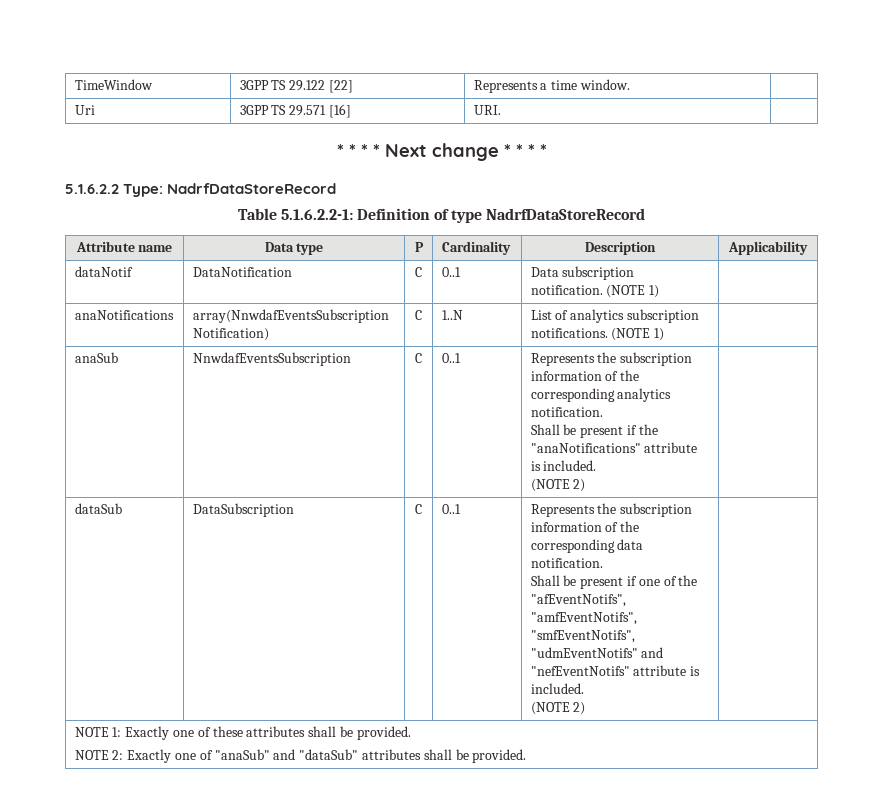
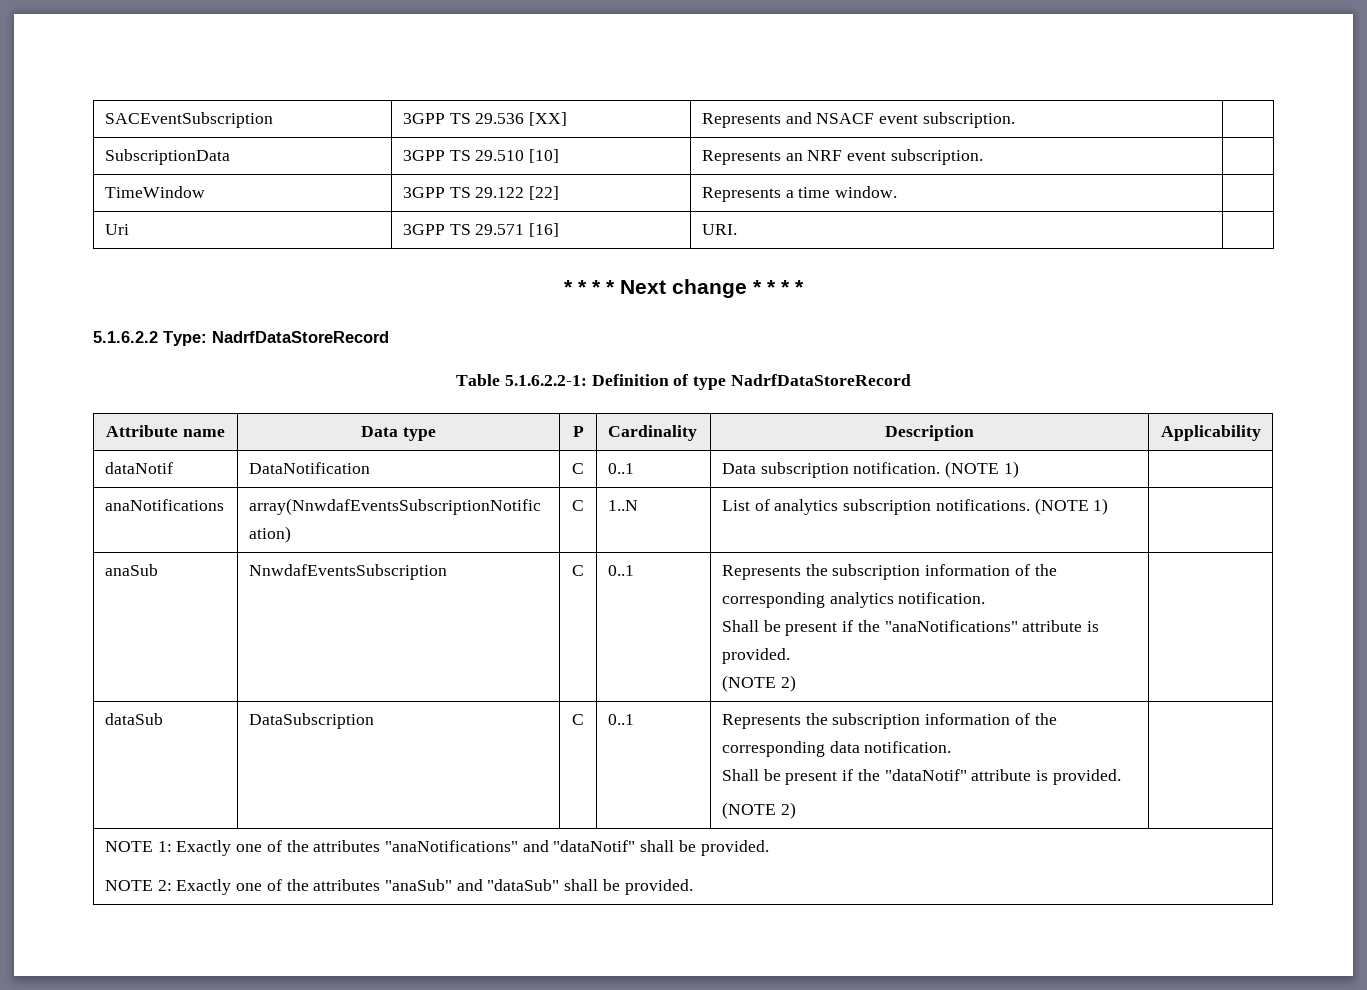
+ SACEventSubscription | 3GPP TS 29.536 [XX] | Represents and NSACF event subscription. |
+ SubscriptionData | 3GPP TS 29.510 [10] | Represents an NRF event subscription. |
  anaSub | NnwdafEventsSubscription | C | 0..1 | Represents the subscription information of the corresponding analytics notification.
- Shall be present if the "anaNotifications" attribute is included.
+ Shall be present if the "anaNotifications" attribute is provided.
  dataSub | DataSubscription | C | 0..1 | Represents the subscription information of the corresponding data notification.
- Shall be present if one of the "afEventNotifs", "amfEventNotifs", "smfEventNotifs", "udmEventNotifs" and "nefEventNotifs" attribute is included.
+ Shall be present if the "dataNotif" attribute is provided.
- NOTE 1: Exactly one of these attributes shall be provided.
- NOTE 2: Exactly one of "anaSub" and "dataSub" attributes shall be provided.
+ NOTE 1: Exactly one of the attributes "anaNotifications" and "dataNotif" shall be provided.
+ NOTE 2: Exactly one of the attributes "anaSub" and "dataSub" shall be provided.

